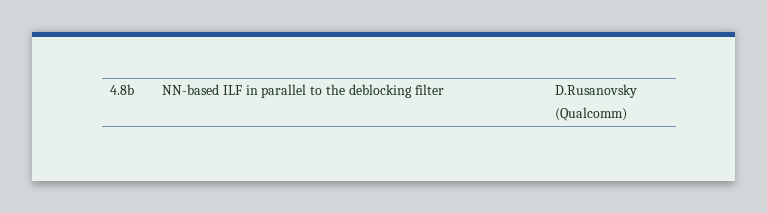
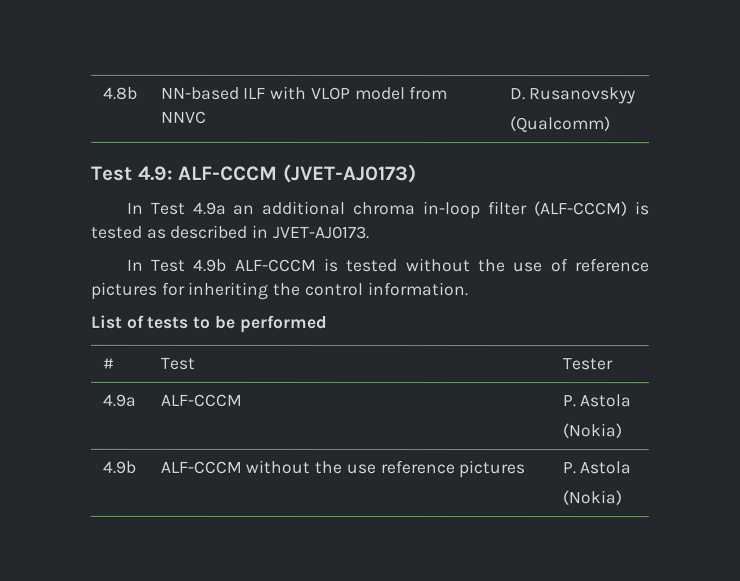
- 4.8b | NN-based ILF in parallel to the deblocking filter | D.Rusanovsky
+ 4.8b | NN-based ILF with VLOP model from NNVC | D. Rusanovskyy
  (Qualcomm)
+ Test 4.9: ALF-CCCM (JVET-AJ0173)
+ In Test 4.9a an additional chroma in-loop filter (ALF-CCCM) is tested as described in JVET-AJ0173.
+ In Test 4.9b ALF-CCCM is tested without the use of reference pictures for inheriting the control information.
+ List of tests to be performed
+ # | Test | Tester
+ 4.9a | ALF-CCCM | P. Astola
+ (Nokia)
+ 4.9b | ALF-CCCM without the use reference pictures | P. Astola
+ (Nokia)

